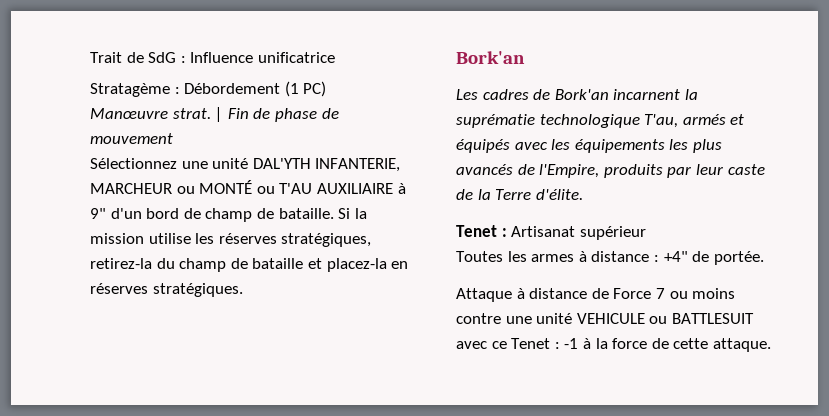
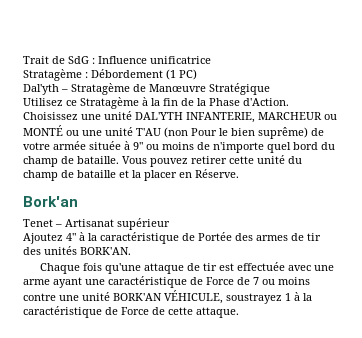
- Manœuvre strat. | Fin de phase de mouvement
- Sélectionnez une unité DAL'YTH INFANTERIE, MARCHEUR ou MONTÉ ou T'AU AUXILIAIRE à 9" d'un bord de champ de bataille. Si la mission utilise les réserves stratégiques, retirez-la du champ de bataille et placez-la en réserves stratégiques.
+ Dal'yth – Stratagème de Manœuvre Stratégique
+ Utilisez ce Stratagème à la fin de la Phase d'Action. Choisissez une unité DAL'YTH INFANTERIE, MARCHEUR ou MONTÉ ou une unité T'AU (non Pour le bien suprême) de votre armée située à 9" ou moins de n'importe quel bord du champ de bataille. Vous pouvez retirer cette unité du champ de bataille et la placer en Réserve.
  Bork'an
- Les cadres de Bork'an incarnent la suprématie technologique T'au, armés et équipés avec les équipements les plus avancés de l'Empire, produits par leur caste de la Terre d'élite.
- Tenet : Artisanat supérieur
+ Tenet – Artisanat supérieur
- Toutes les armes à distance : +4" de portée.
- Attaque à distance de Force 7 ou moins contre une unité VEHICULE ou BATTLESUIT avec ce Tenet : -1 à la force de cette attaque.
+ Ajoutez 4" à la caractéristique de Portée des armes de tir des unités BORK'AN.
+ Chaque fois qu'une attaque de tir est effectuée avec une arme ayant une caractéristique de Force de 7 ou moins contre une unité BORK'AN VÉHICULE, soustrayez 1 à la caractéristique de Force de cette attaque.

